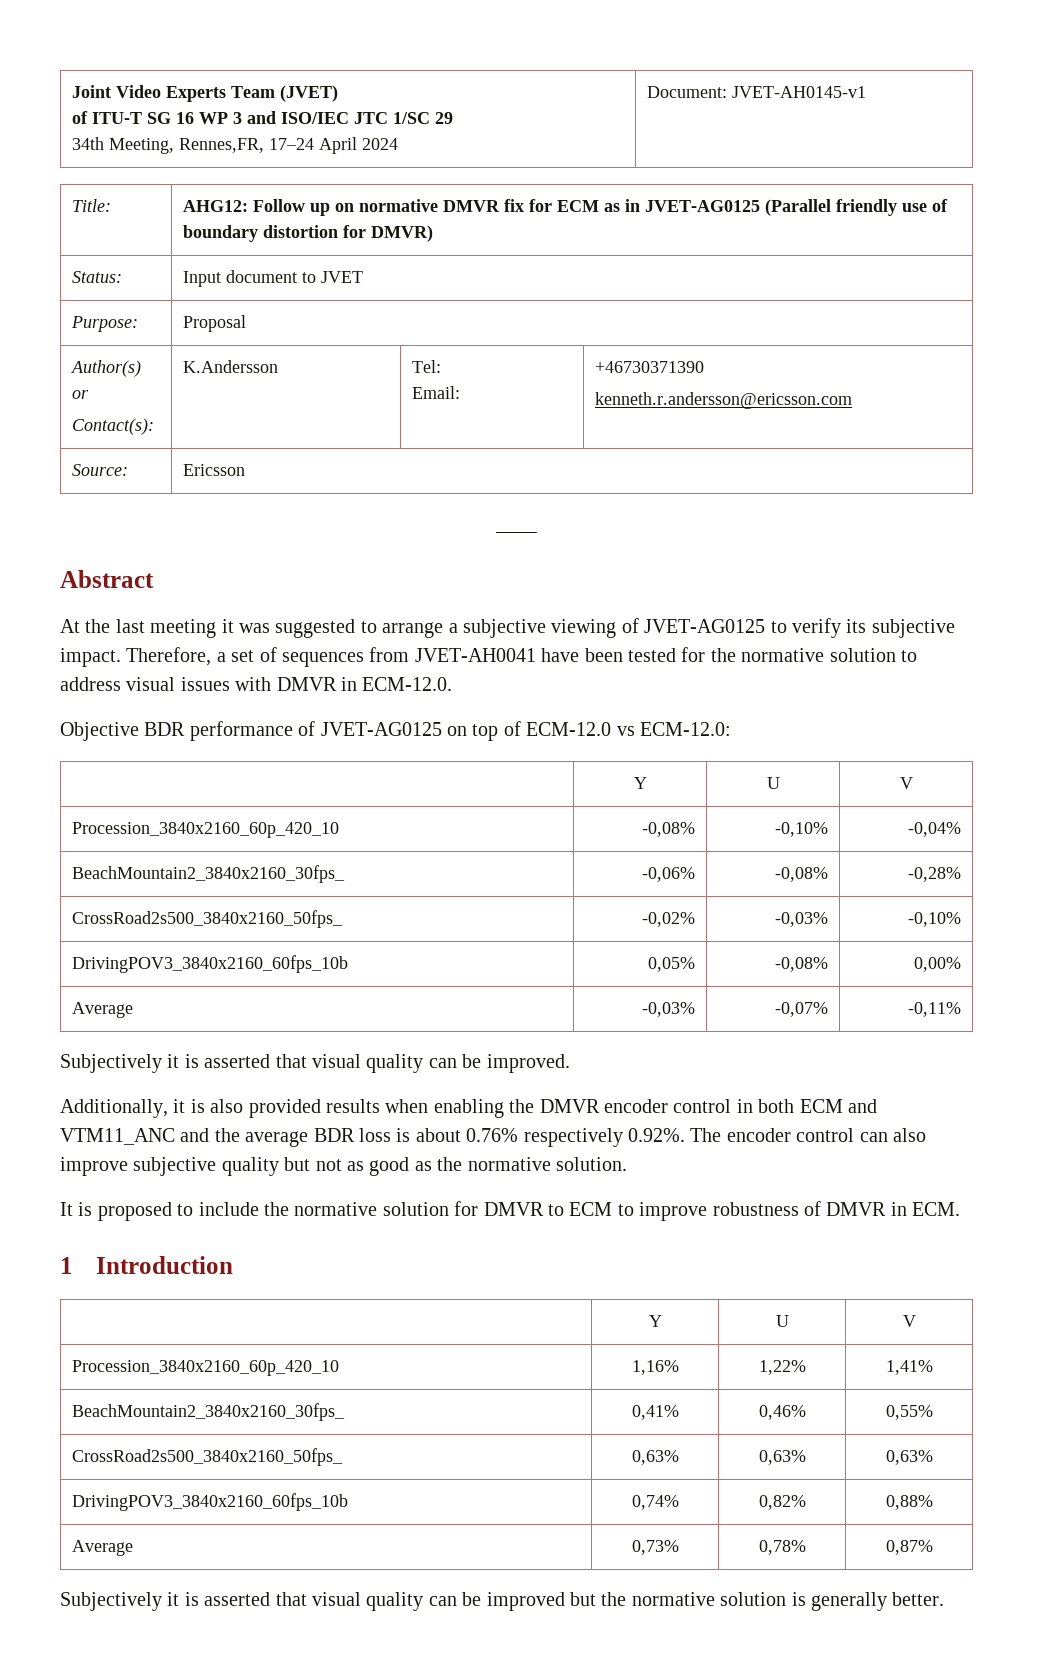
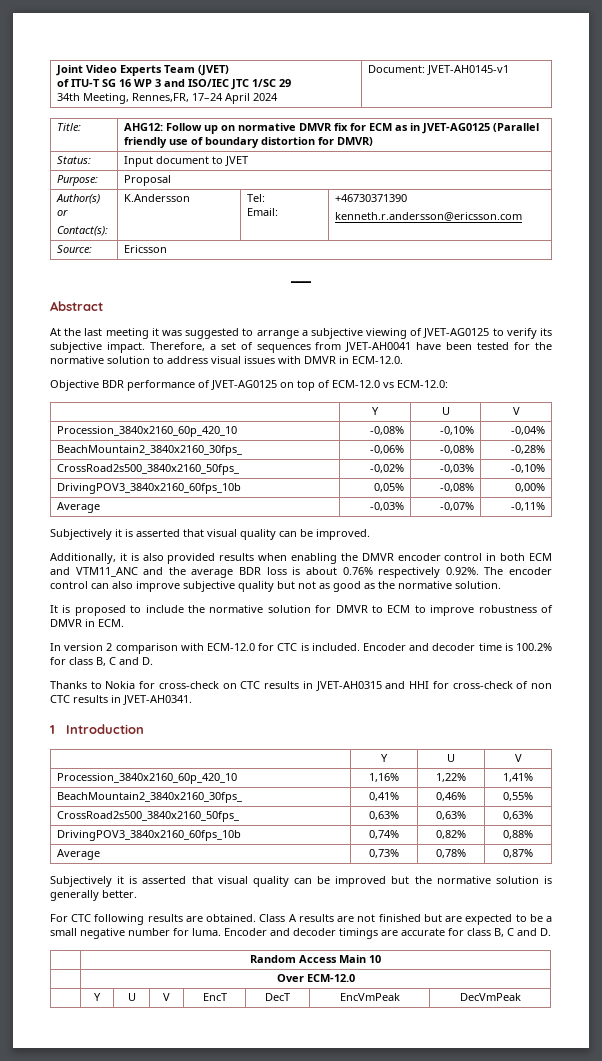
+ In version 2 comparison with ECM-12.0 for CTC is included. Encoder and decoder time is 100.2% for class B, C and D.
+ Thanks to Nokia for cross-check on CTC results in JVET-AH0315 and HHI for cross-check of non CTC results in JVET-AH0341.
+ For CTC following results are obtained. Class A results are not finished but are expected to be a small negative number for luma. Encoder and decoder timings are accurate for class B, C and D.
+ | Random Access Main 10
+ | Over ECM-12.0
+ | Y | U | V | EncT | DecT | EncVmPeak | DecVmPeak

